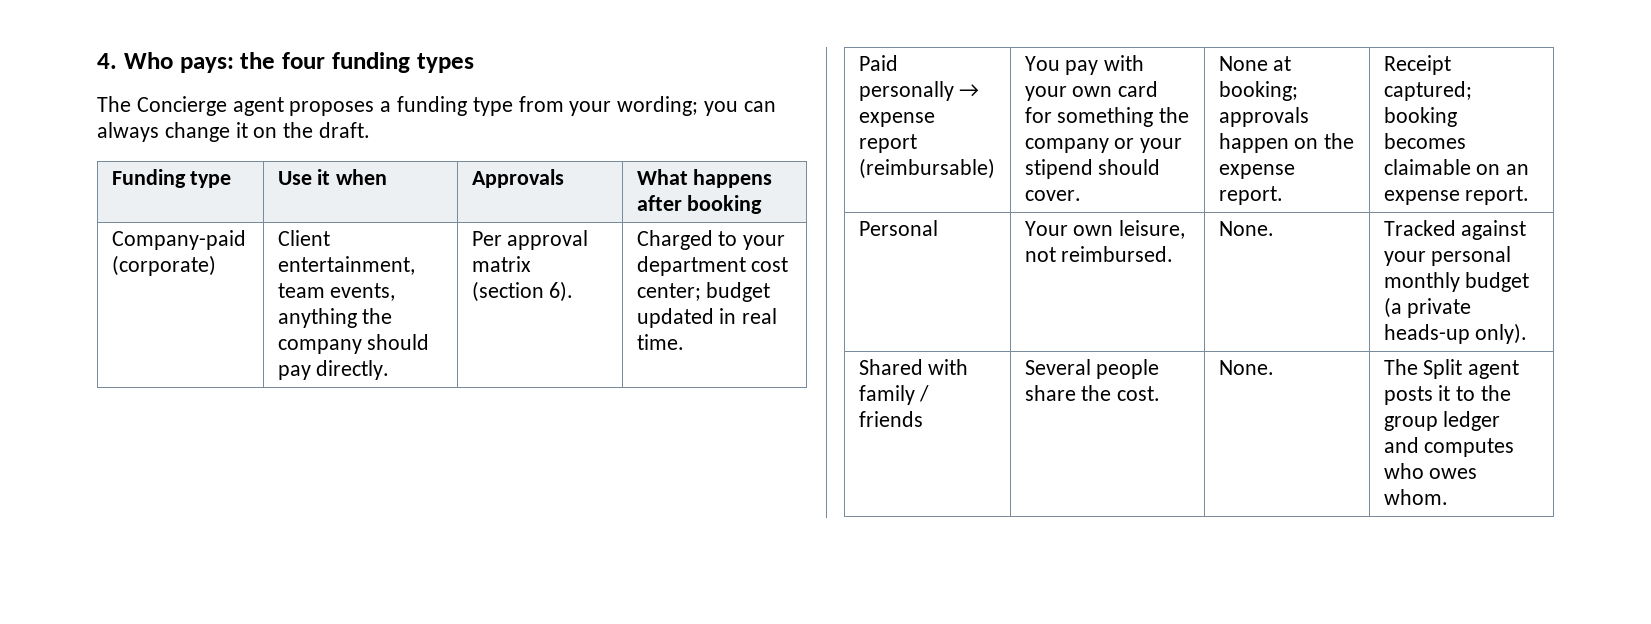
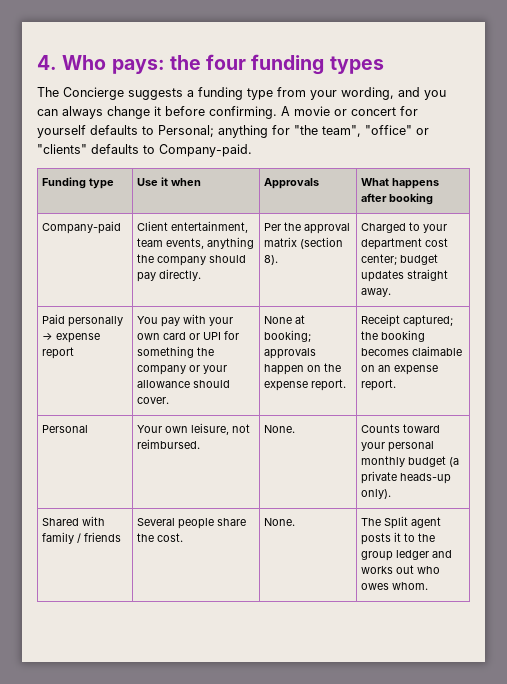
- The Concierge agent proposes a funding type from your wording; you can always change it on the draft.
+ The Concierge suggests a funding type from your wording, and you can always change it before confirming. A movie or concert for yourself defaults to Personal; anything for "the team", "office" or "clients" defaults to Company-paid.
- Company-paid (corporate) | Client entertainment, team events, anything the company should pay directly. | Per approval matrix (section 6). | Charged to your department cost center; budget updated in real time.
+ Company-paid | Client entertainment, team events, anything the company should pay directly. | Per the approval matrix (section 8). | Charged to your department cost center; budget updates straight away.
- Paid personally → expense report (reimbursable)
+ Paid personally → expense report
- You pay with your own card for something the company or your stipend should cover.
+ You pay with your own card or UPI for something the company or your allowance should cover.
- Receipt captured; booking becomes claimable on an expense report.
+ Receipt captured; the booking becomes claimable on an expense report.
- Personal | Your own leisure, not reimbursed. | None. | Tracked against your personal monthly budget (a private heads-up only).
+ Personal | Your own leisure, not reimbursed. | None. | Counts toward your personal monthly budget (a private heads-up only).
- Shared with family / friends | Several people share the cost. | None. | The Split agent posts it to the group ledger and computes who owes whom.
+ Shared with family / friends | Several people share the cost. | None. | The Split agent posts it to the group ledger and works out who owes whom.

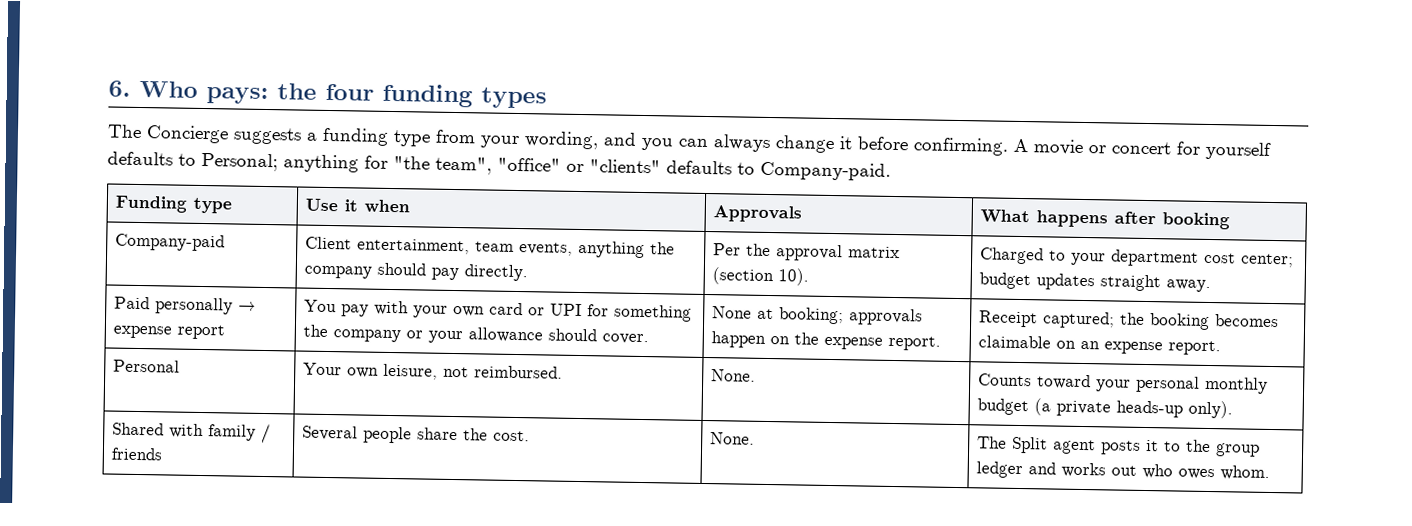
- 4. Who pays: the four funding types
+ 6. Who pays: the four funding types
- Company-paid | Client entertainment, team events, anything the company should pay directly. | Per the approval matrix (section 8). | Charged to your department cost center; budget updates straight away.
+ Company-paid | Client entertainment, team events, anything the company should pay directly. | Per the approval matrix (section 10). | Charged to your department cost center; budget updates straight away.

